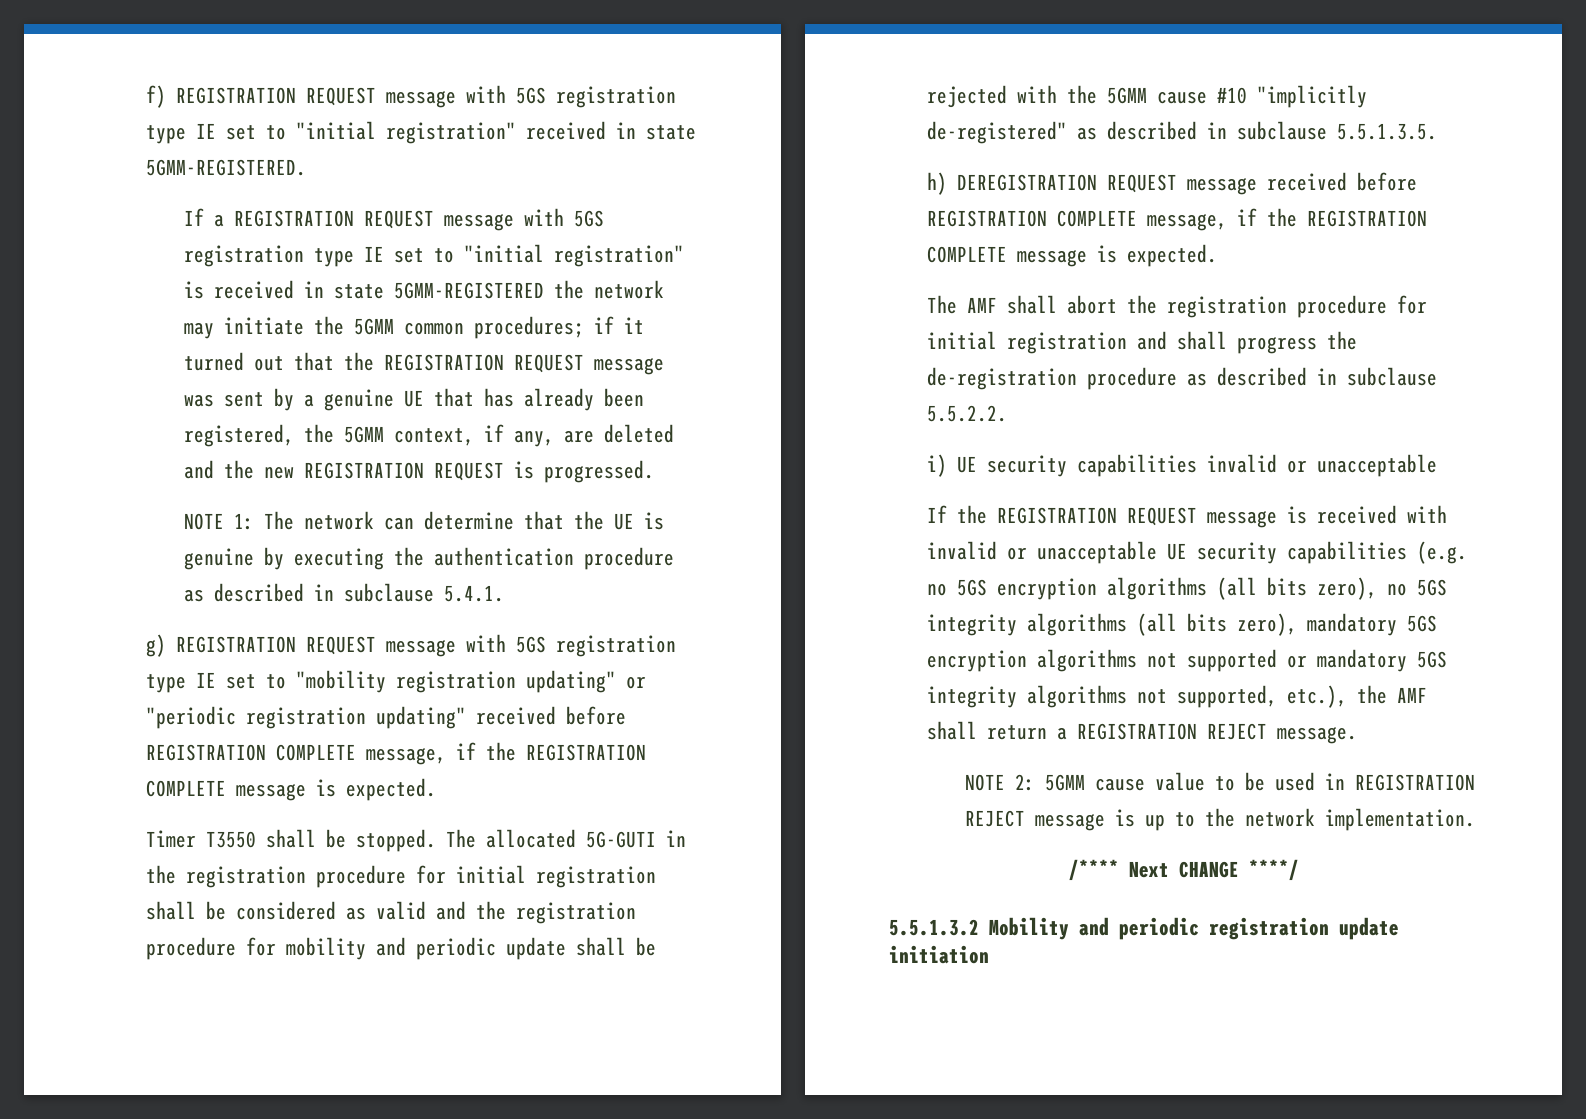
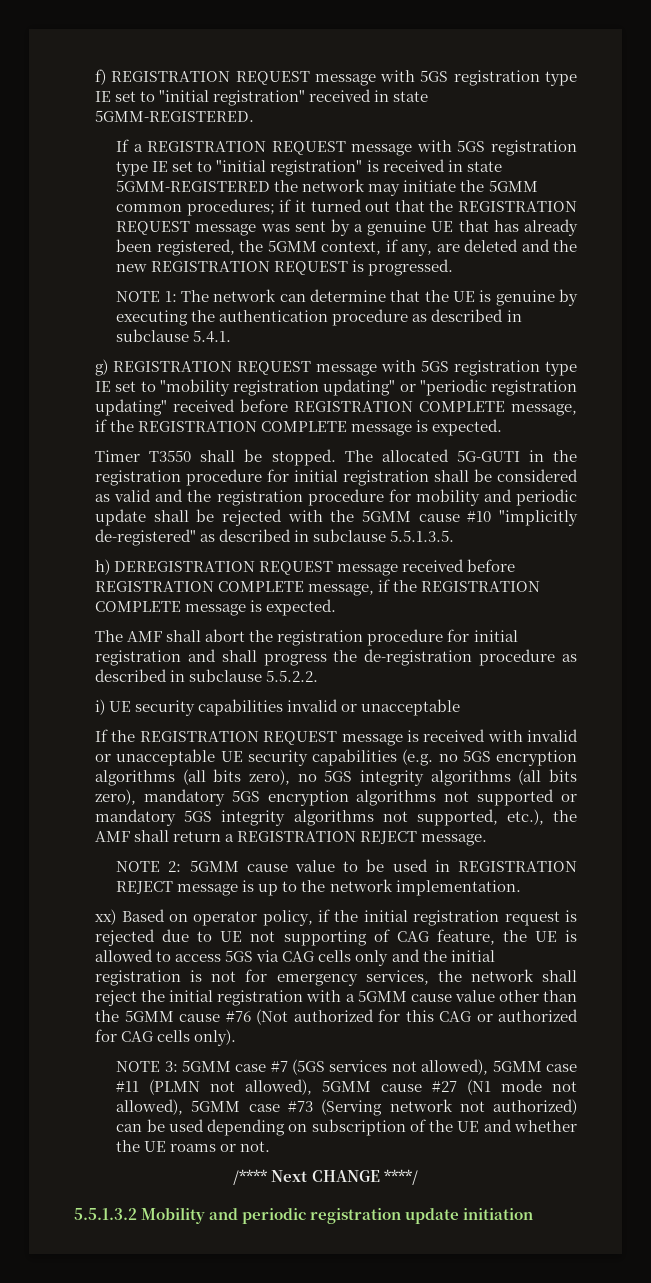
+ xx) Based on operator policy, if the initial registration request is rejected due to UE not supporting of CAG feature, the UE is allowed to access 5GS via CAG cells only and the initial registration is not for emergency services, the network shall reject the initial registration with a 5GMM cause value other than the 5GMM cause #76 (Not authorized for this CAG or authorized for CAG cells only).
+ NOTE 3: 5GMM case #7 (5GS services not allowed), 5GMM case #11 (PLMN not allowed), 5GMM cause #27 (N1 mode not allowed), 5GMM case #73 (Serving network not authorized) can be used depending on subscription of the UE and whether the UE roams or not.

